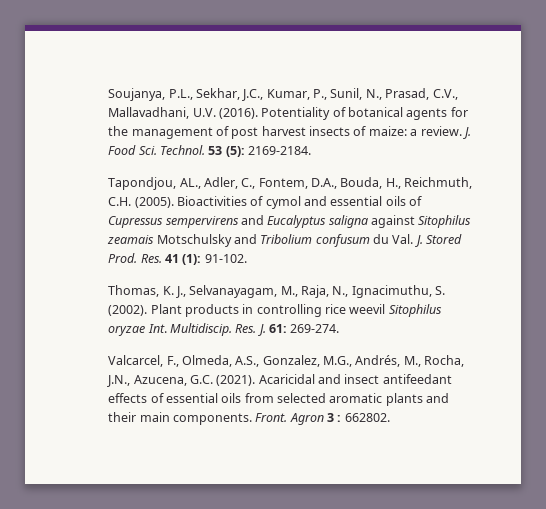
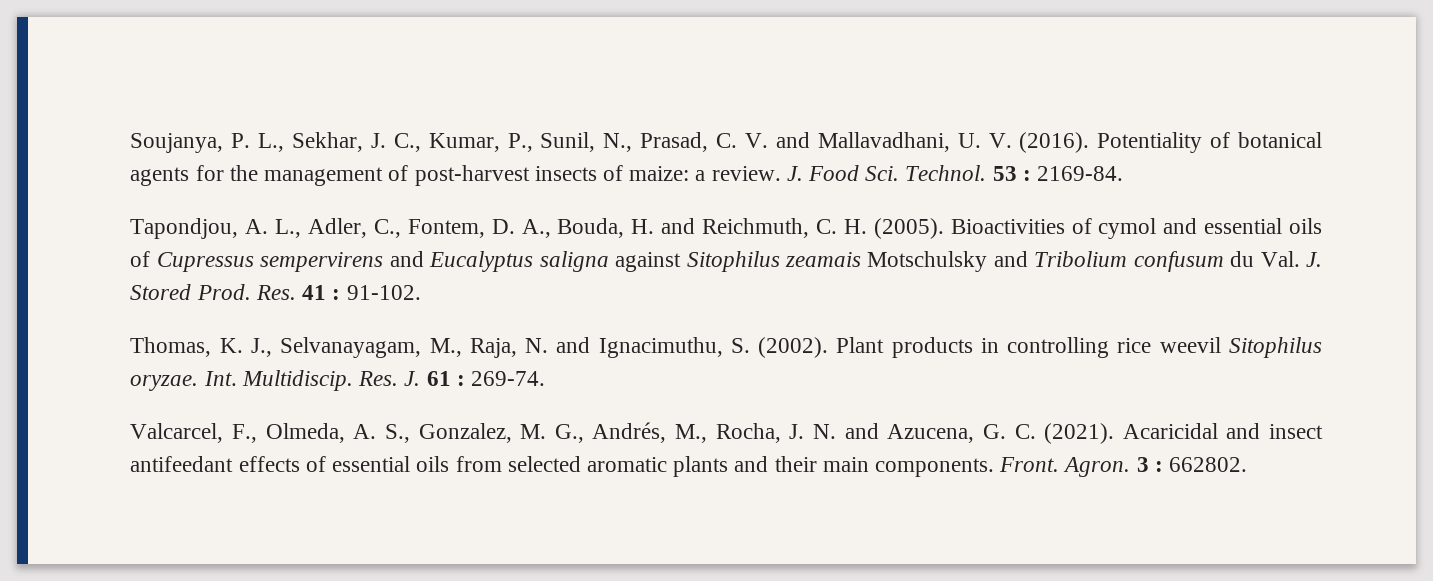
- Soujanya, P.L., Sekhar, J.C., Kumar, P., Sunil, N., Prasad, C.V., Mallavadhani, U.V. (2016).
+ Soujanya, P. L., Sekhar, J. C., Kumar, P., Sunil, N., Prasad, C. V. and Mallavadhani, U. V. (2016).
- Potentiality of botanical agents for the management of post harvest insects of maize: a review.
+ Potentiality of botanical agents for the management of post-harvest insects of maize: a review.
- 53 (5): 2169-2184.
+ 53 : 2169-84.
- Tapondjou, AL., Adler, C., Fontem, D.A., Bouda, H., Reichmuth, C.H. (2005).
+ Tapondjou, A. L., Adler, C., Fontem, D. A., Bouda, H. and Reichmuth, C. H. (2005).
- Res. 41 (1): 91-102.
+ Res. 41 : 91-102.
- Thomas, K. J., Selvanayagam, M., Raja, N., Ignacimuthu, S. (2002).
+ Thomas, K. J., Selvanayagam, M., Raja, N. and Ignacimuthu, S. (2002).
- Plant products in controlling rice weevil Sitophilus oryzae Int. Multidiscip.
+ Plant products in controlling rice weevil Sitophilus oryzae. Int. Multidiscip.
- Res. J. 61: 269-274.
+ Res. J. 61 : 269-74.
- Valcarcel, F., Olmeda, A.S., Gonzalez, M.G., Andrés, M., Rocha, J.N., Azucena, G.C. (2021).
+ Valcarcel, F., Olmeda, A. S., Gonzalez, M. G., Andrés, M., Rocha, J. N. and Azucena, G. C. (2021).
- Agron 3 : 662802.
+ Agron. 3 : 662802.

